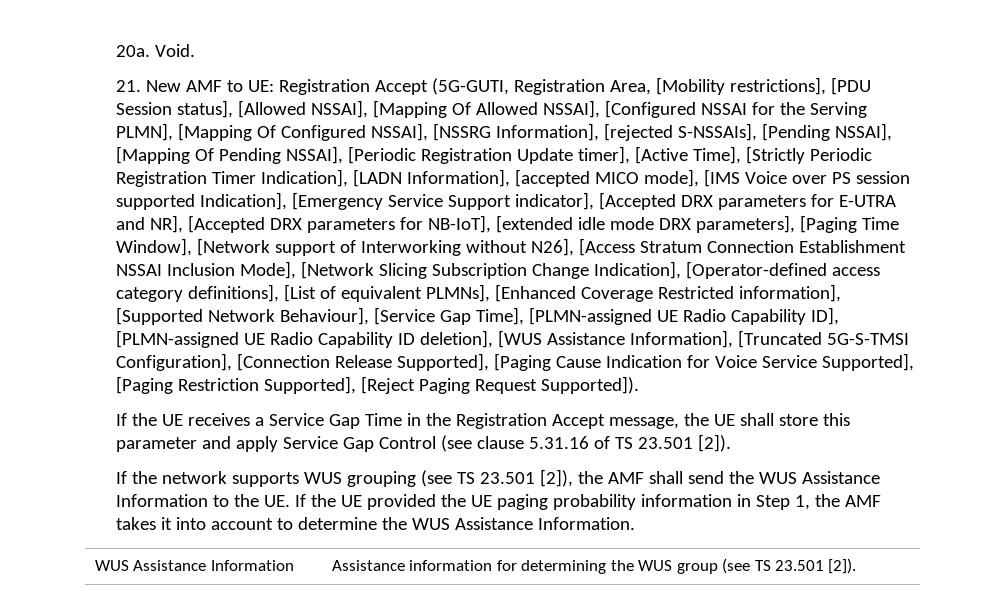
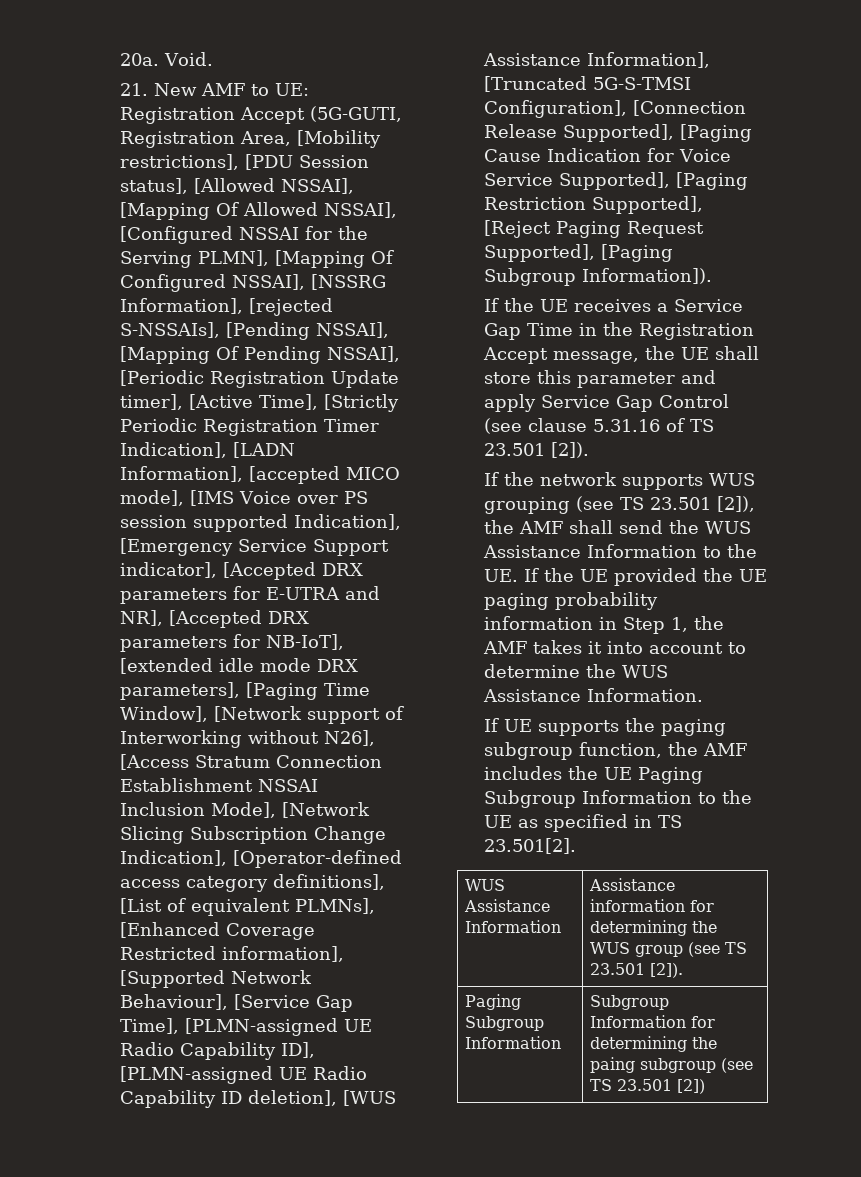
- Registration Accept (5G-GUTI, Registration Area, [Mobility restrictions], [PDU Session status], [Allowed NSSAI], [Mapping Of Allowed NSSAI], [Configured NSSAI for the Serving PLMN], [Mapping Of Configured NSSAI], [NSSRG Information], [rejected S-NSSAIs], [Pending NSSAI], [Mapping Of Pending NSSAI], [Periodic Registration Update timer], [Active Time], [Strictly Periodic Registration Timer Indication], [LADN Information], [accepted MICO mode], [IMS Voice over PS session supported Indication], [Emergency Service Support indicator], [Accepted DRX parameters for E-UTRA and NR], [Accepted DRX parameters for NB-IoT], [extended idle mode DRX parameters], [Paging Time Window], [Network support of Interworking without N26], [Access Stratum Connection Establishment NSSAI Inclusion Mode], [Network Slicing Subscription Change Indication], [Operator-defined access category definitions], [List of equivalent PLMNs], [Enhanced Coverage Restricted information], [Supported Network Behaviour], [Service Gap Time], [PLMN-assigned UE Radio Capability ID], [PLMN-assigned UE Radio Capability ID deletion], [WUS Assistance Information], [Truncated 5G-S-TMSI Configuration], [Connection Release Supported], [Paging Cause Indication for Voice Service Supported], [Paging Restriction Supported], [Reject Paging Request Supported]).
+ Registration Accept (5G-GUTI, Registration Area, [Mobility restrictions], [PDU Session status], [Allowed NSSAI], [Mapping Of Allowed NSSAI], [Configured NSSAI for the Serving PLMN], [Mapping Of Configured NSSAI], [NSSRG Information], [rejected S-NSSAIs], [Pending NSSAI], [Mapping Of Pending NSSAI], [Periodic Registration Update timer], [Active Time], [Strictly Periodic Registration Timer Indication], [LADN Information], [accepted MICO mode], [IMS Voice over PS session supported Indication], [Emergency Service Support indicator], [Accepted DRX parameters for E-UTRA and NR], [Accepted DRX parameters for NB-IoT], [extended idle mode DRX parameters], [Paging Time Window], [Network support of Interworking without N26], [Access Stratum Connection Establishment NSSAI Inclusion Mode], [Network Slicing Subscription Change Indication], [Operator-defined access category definitions], [List of equivalent PLMNs], [Enhanced Coverage Restricted information], [Supported Network Behaviour], [Service Gap Time], [PLMN-assigned UE Radio Capability ID], [PLMN-assigned UE Radio Capability ID deletion], [WUS Assistance Information], [Truncated 5G-S-TMSI Configuration], [Connection Release Supported], [Paging Cause Indication for Voice Service Supported], [Paging Restriction Supported], [Reject Paging Request Supported], [Paging Subgroup Information]).
+ If UE supports the paging subgroup function, the AMF includes the UE Paging Subgroup Information to the UE as specified in TS 23.501[2].
+ Paging Subgroup Information | Subgroup Information for determining the paing subgroup (see TS 23.501 [2])

